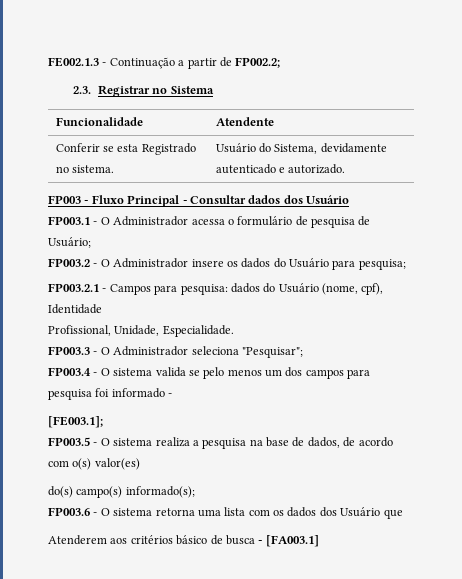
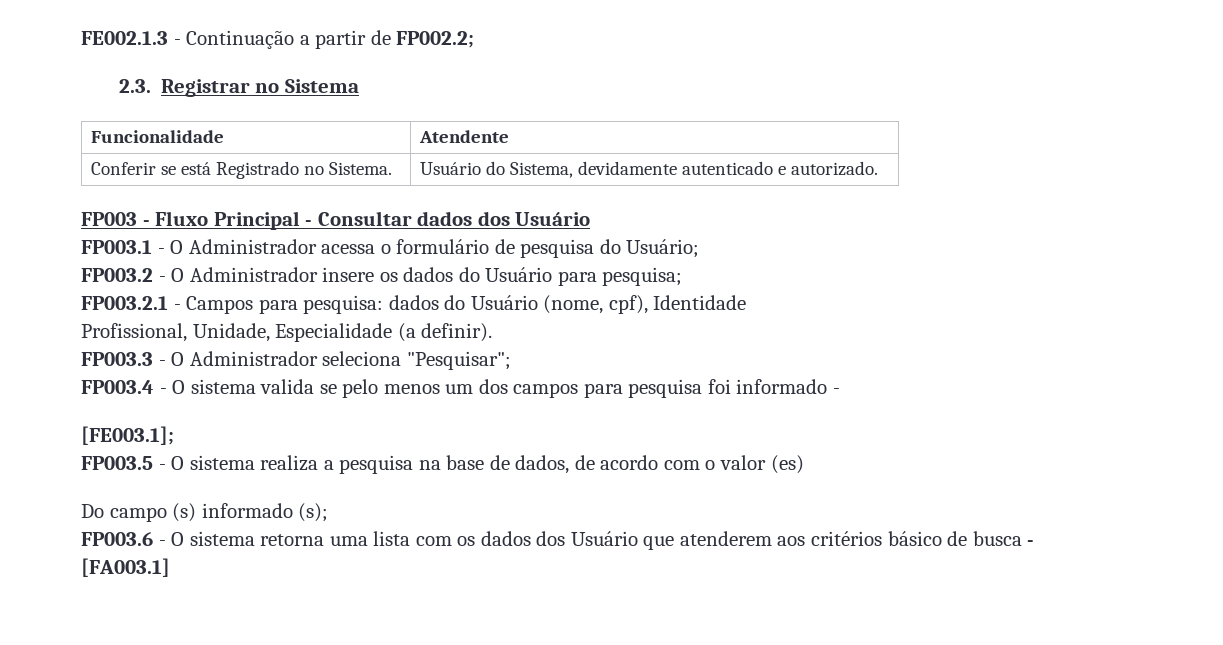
- Conferir se esta Registrado no sistema. | Usuário do Sistema, devidamente autenticado e autorizado.
+ Conferir se está Registrado no Sistema. | Usuário do Sistema, devidamente autenticado e autorizado.
- FP003.1 - O Administrador acessa o formulário de pesquisa de Usuário;
+ FP003.1 - O Administrador acessa o formulário de pesquisa do Usuário;
- Profissional, Unidade, Especialidade.
+ Profissional, Unidade, Especialidade (a definir).
- FP003.5 - O sistema realiza a pesquisa na base de dados, de acordo com o(s) valor(es)
- do(s) campo(s) informado(s);
+ FP003.5 - O sistema realiza a pesquisa na base de dados, de acordo com o valor (es)
+ Do campo (s) informado (s);
- FP003.6 - O sistema retorna uma lista com os dados dos Usuário que
- Atenderem aos critérios básico de busca - [FA003.1]
+ FP003.6 - O sistema retorna uma lista com os dados dos Usuário que atenderem aos critérios básico de busca - [FA003.1]

